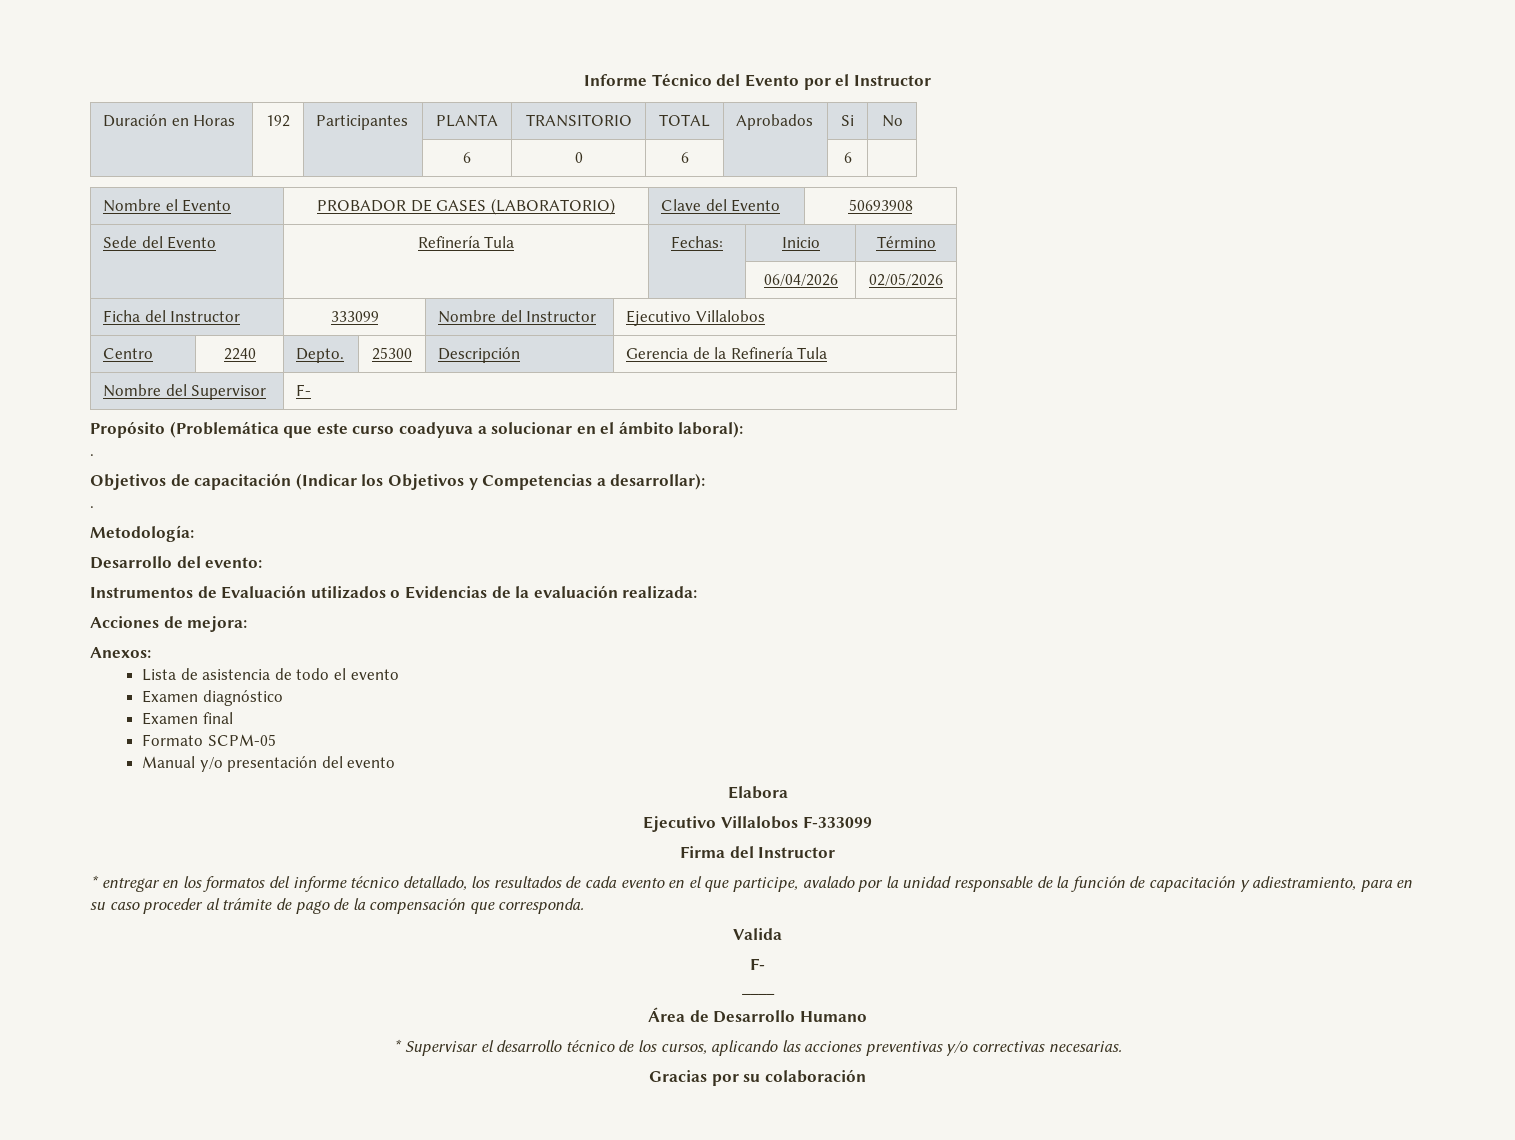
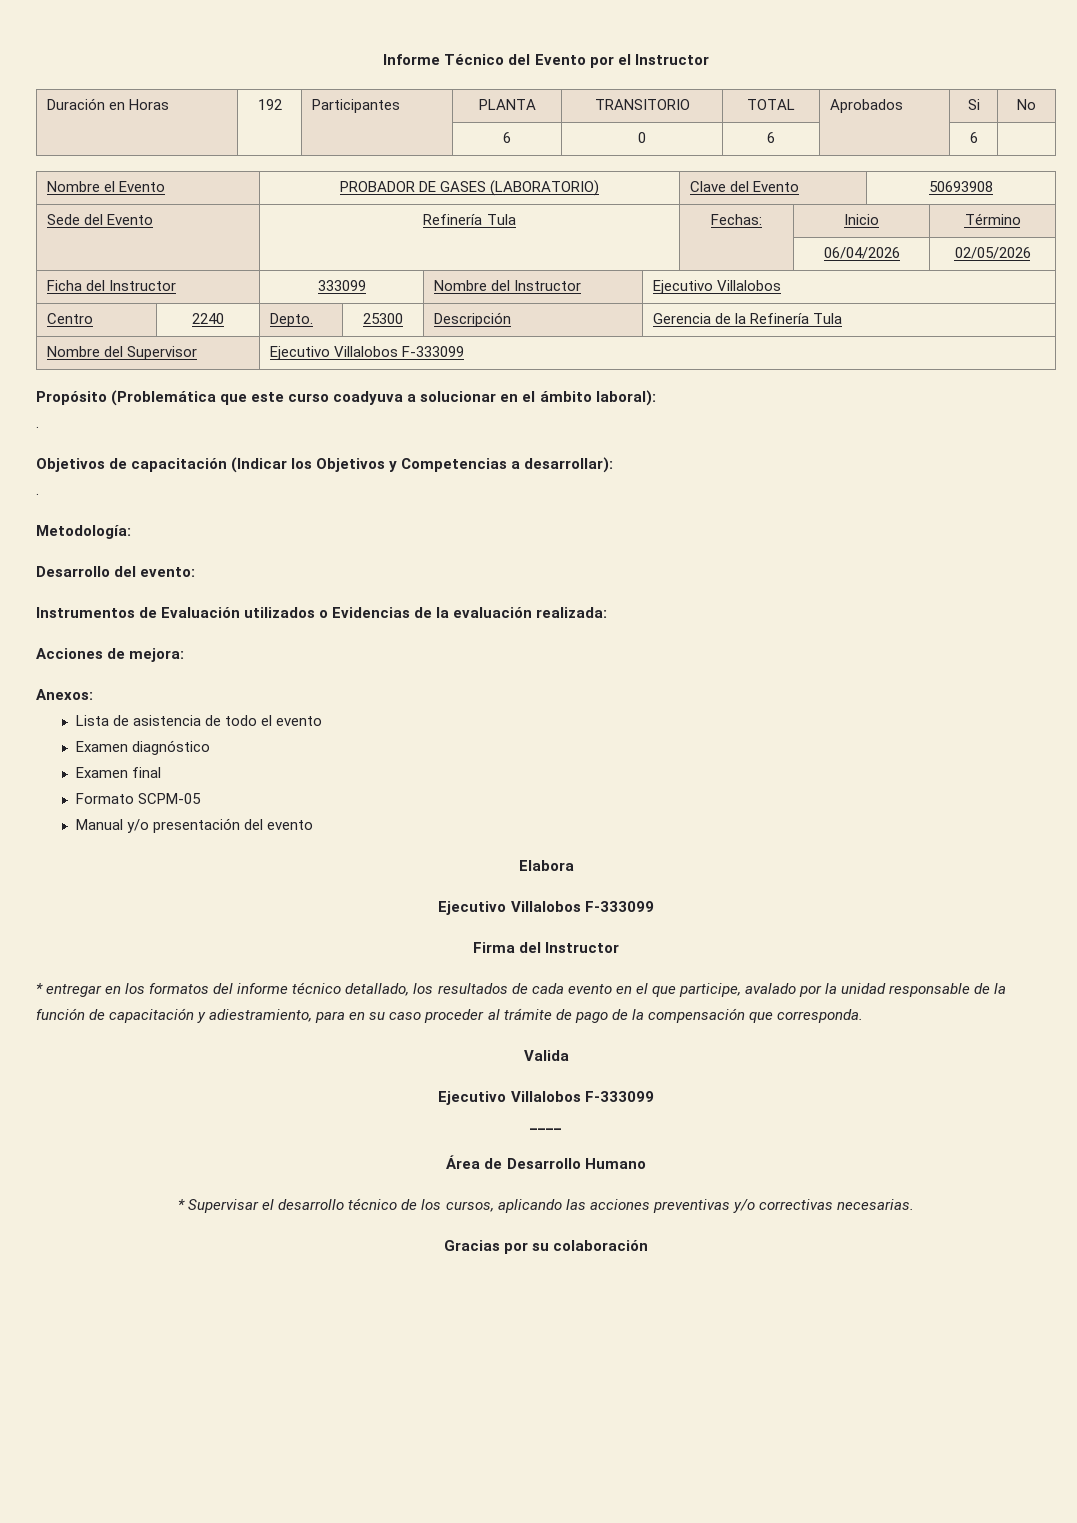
- Nombre del Supervisor | F-
+ Nombre del Supervisor | Ejecutivo Villalobos F-333099
  Valida
- F-
+ Ejecutivo Villalobos F-333099

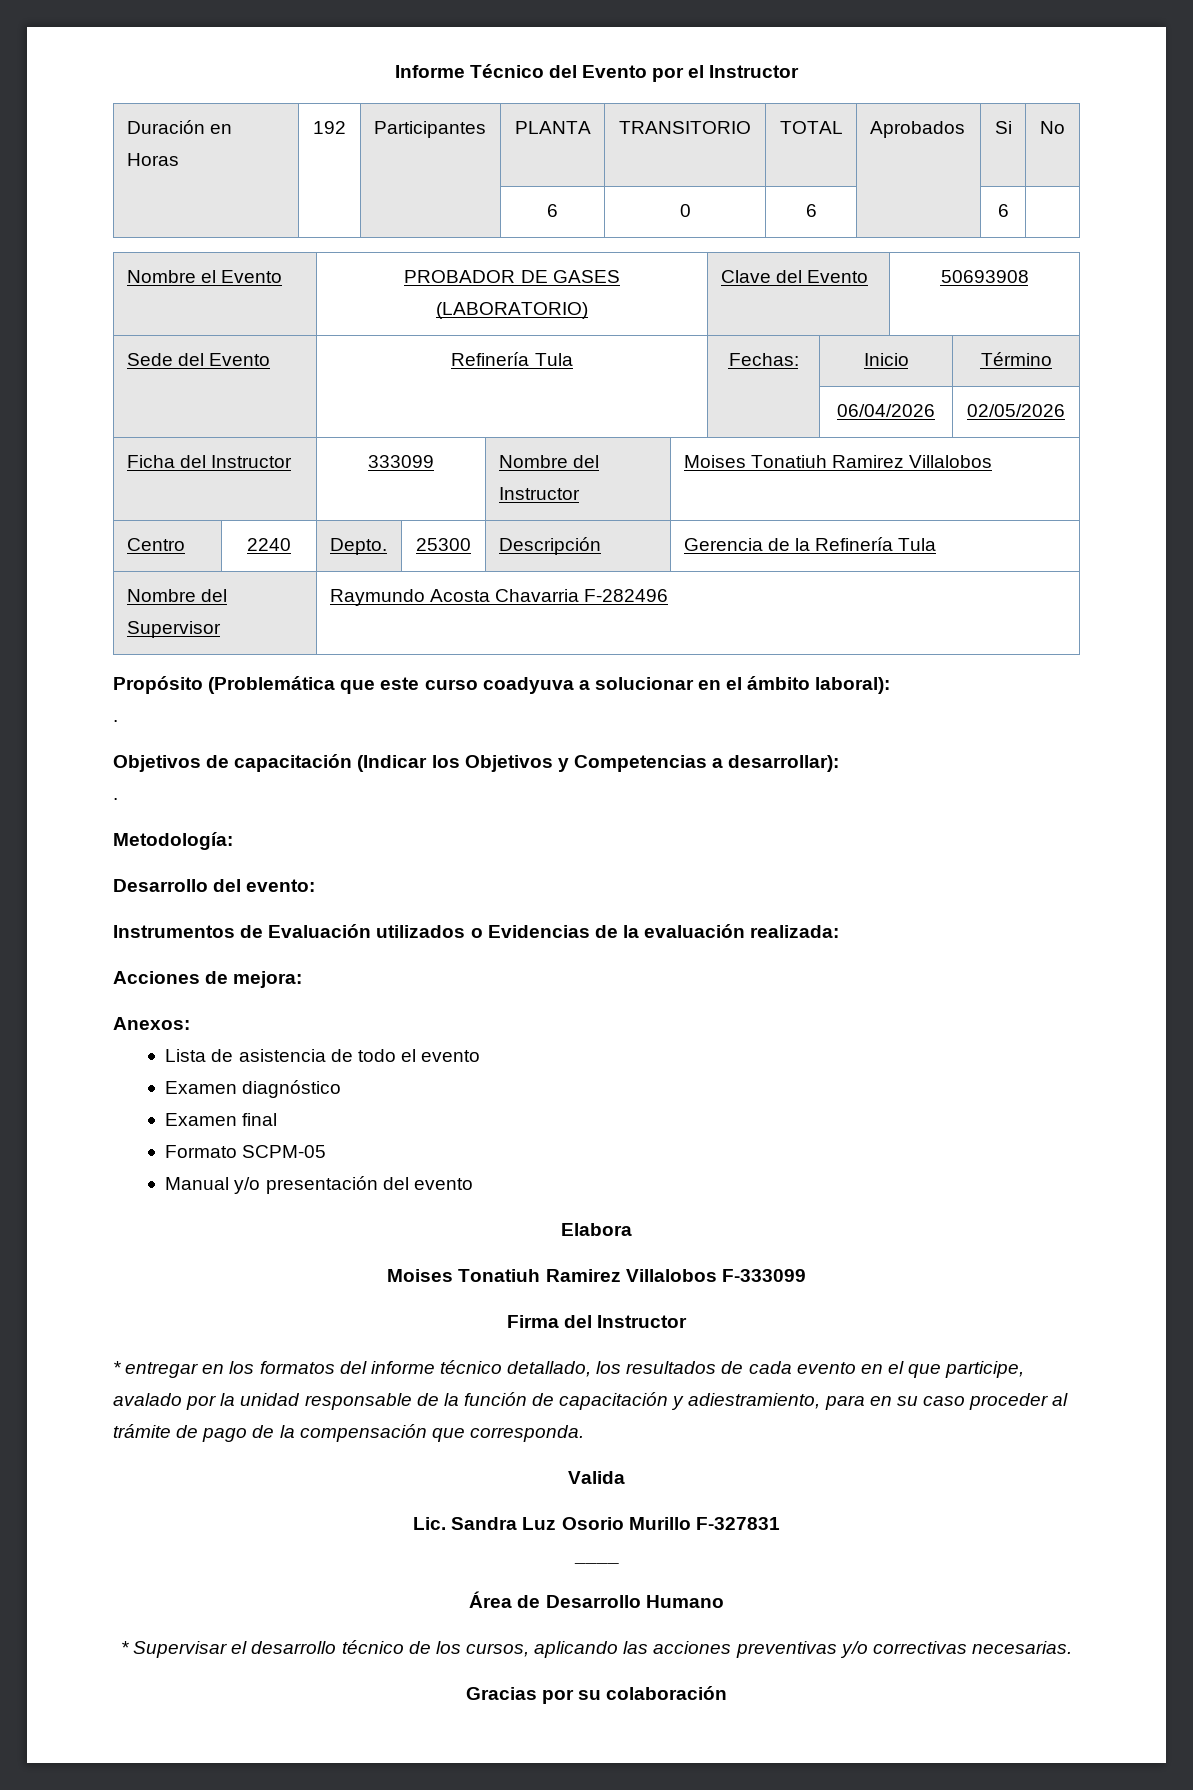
- Ficha del Instructor | 333099 | Nombre del Instructor | Ejecutivo Villalobos
+ Ficha del Instructor | 333099 | Nombre del Instructor | Moises Tonatiuh Ramirez Villalobos
- Nombre del Supervisor | Ejecutivo Villalobos F-333099
+ Nombre del Supervisor | Raymundo Acosta Chavarria F-282496
  Elabora
- Ejecutivo Villalobos F-333099
+ Moises Tonatiuh Ramirez Villalobos F-333099
  Valida
- Ejecutivo Villalobos F-333099
+ Lic. Sandra Luz Osorio Murillo F-327831

